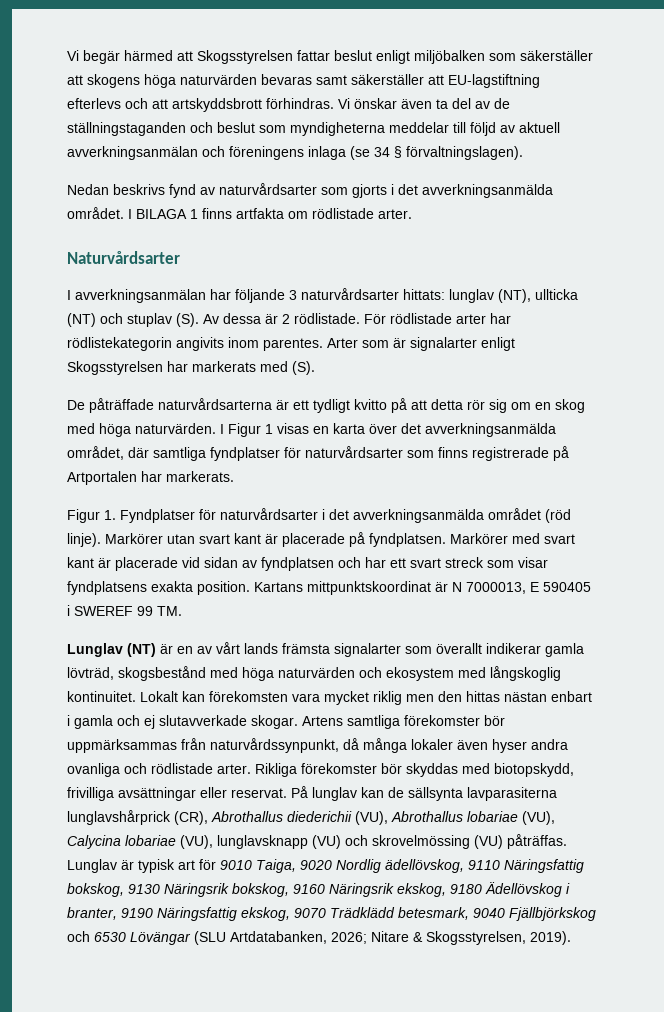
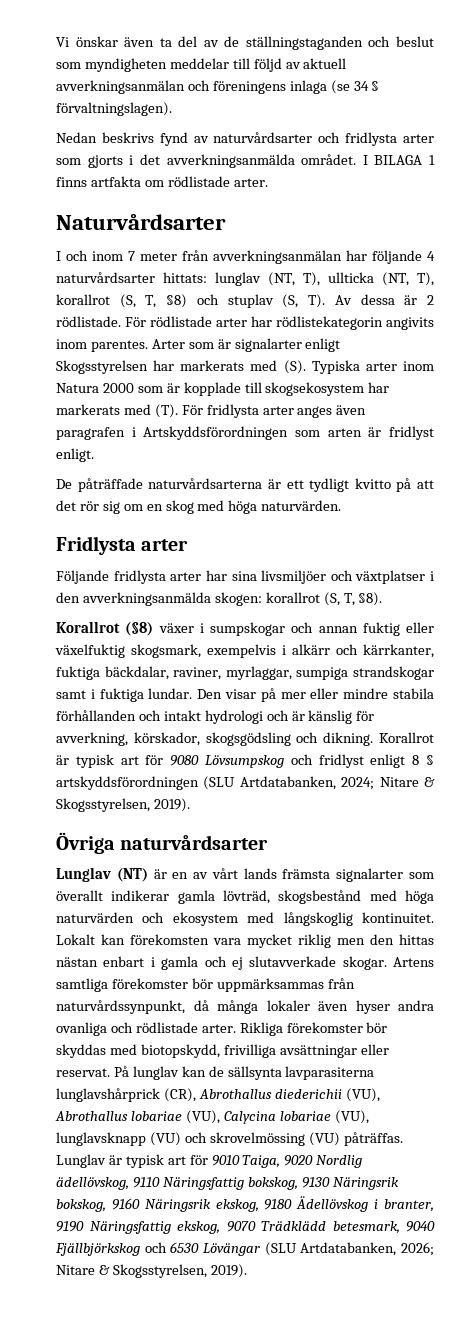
- Vi begär härmed att Skogsstyrelsen fattar beslut enligt miljöbalken som säkerställer att skogens höga naturvärden bevaras samt säkerställer att EU-lagstiftning efterlevs och att artskyddsbrott förhindras. Vi önskar även ta del av de ställningstaganden och beslut som myndigheterna meddelar till följd av aktuell avverkningsanmälan och föreningens inlaga (se 34 § förvaltningslagen).
+ Vi önskar även ta del av de ställningstaganden och beslut som myndigheten meddelar till följd av aktuell avverkningsanmälan och föreningens inlaga (se 34 § förvaltningslagen).
- Nedan beskrivs fynd av naturvårdsarter som gjorts i det avverkningsanmälda området.
+ Nedan beskrivs fynd av naturvårdsarter och fridlysta arter som gjorts i det avverkningsanmälda området.
- I avverkningsanmälan har följande 3 naturvårdsarter hittats: lunglav (NT), ullticka (NT) och stuplav (S). Av dessa är 2 rödlistade.
+ I och inom 7 meter från avverkningsanmälan har följande 4 naturvårdsarter hittats: lunglav (NT, T), ullticka (NT, T), korallrot (S, T, §8) och stuplav (S, T). Av dessa är 2 rödlistade.
- Arter som är signalarter enligt Skogsstyrelsen har markerats med (S).
+ Arter som är signalarter enligt Skogsstyrelsen har markerats med (S). Typiska arter inom Natura 2000 som är kopplade till skogsekosystem har markerats med (T). För fridlysta arter anges även paragrafen i Artskyddsförordningen som arten är fridlyst enligt.
- De påträffade naturvårdsarterna är ett tydligt kvitto på att detta rör sig om en skog med höga naturvärden. I Figur 1 visas en karta över det avverkningsanmälda området, där samtliga fyndplatser för naturvårdsarter som finns registrerade på Artportalen har markerats.
- Figur 1. Fyndplatser för naturvårdsarter i det avverkningsanmälda området (röd linje). Markörer utan svart kant är placerade på fyndplatsen. Markörer med svart kant är placerade vid sidan av fyndplatsen och har ett svart streck som visar fyndplatsens exakta position. Kartans mittpunktskoordinat är N 7000013, E 590405 i SWEREF 99 TM.
+ De påträffade naturvårdsarterna är ett tydligt kvitto på att det rör sig om en skog med höga naturvärden.
+ Fridlysta arter
+ Följande fridlysta arter har sina livsmiljöer och växtplatser i den avverkningsanmälda skogen: korallrot (S, T, §8).
+ Korallrot (§8) växer i sumpskogar och annan fuktig eller växelfuktig skogsmark, exempelvis i alkärr och kärrkanter, fuktiga bäckdalar, raviner, myrlaggar, sumpiga strandskogar samt i fuktiga lundar. Den visar på mer eller mindre stabila förhållanden och intakt hydrologi och är känslig för avverkning, körskador, skogsgödsling och dikning. Korallrot är typisk art för 9080 Lövsumpskog och fridlyst enligt 8 § artskyddsförordningen (SLU Artdatabanken, 2024; Nitare & Skogsstyrelsen, 2019).
+ Övriga naturvårdsarter

